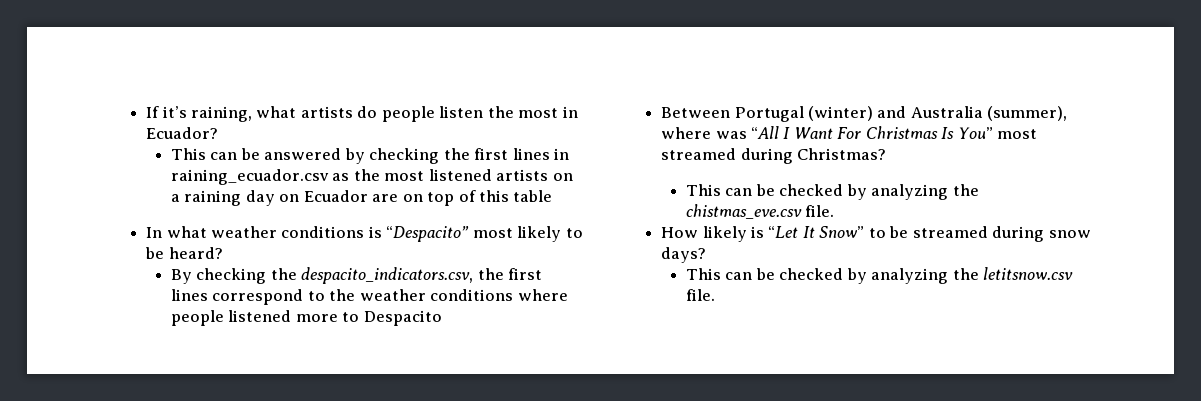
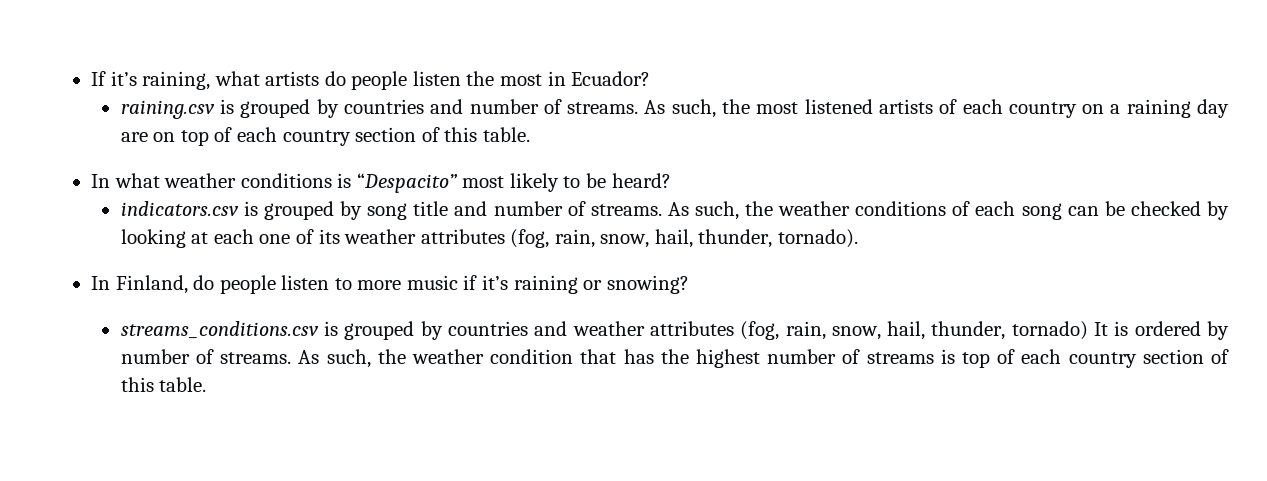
- This can be answered by checking the first lines in raining_ecuador.csv as the most listened artists on a raining day on Ecuador are on top of this table
+ raining.csv is grouped by countries and number of streams. As such, the most listened artists of each country on a raining day are on top of each country section of this table.
- By checking the despacito_indicators.csv, the first lines correspond to the weather conditions where people listened more to Despacito
- Between Portugal (winter) and Australia (summer), where was “All I Want For Christmas Is You” most streamed during Christmas?
- This can be checked by analyzing the chistmas_eve.csv file.
- How likely is “Let It Snow” to be streamed during snow days?
- This can be checked by analyzing the letitsnow.csv file.
+ indicators.csv is grouped by song title and number of streams. As such, the weather conditions of each song can be checked by looking at each one of its weather attributes (fog, rain, snow, hail, thunder, tornado).
+ In Finland, do people listen to more music if it’s raining or snowing?
+ streams_conditions.csv is grouped by countries and weather attributes (fog, rain, snow, hail, thunder, tornado) It is ordered by number of streams. As such, the weather condition that has the highest number of streams is top of each country section of this table.

